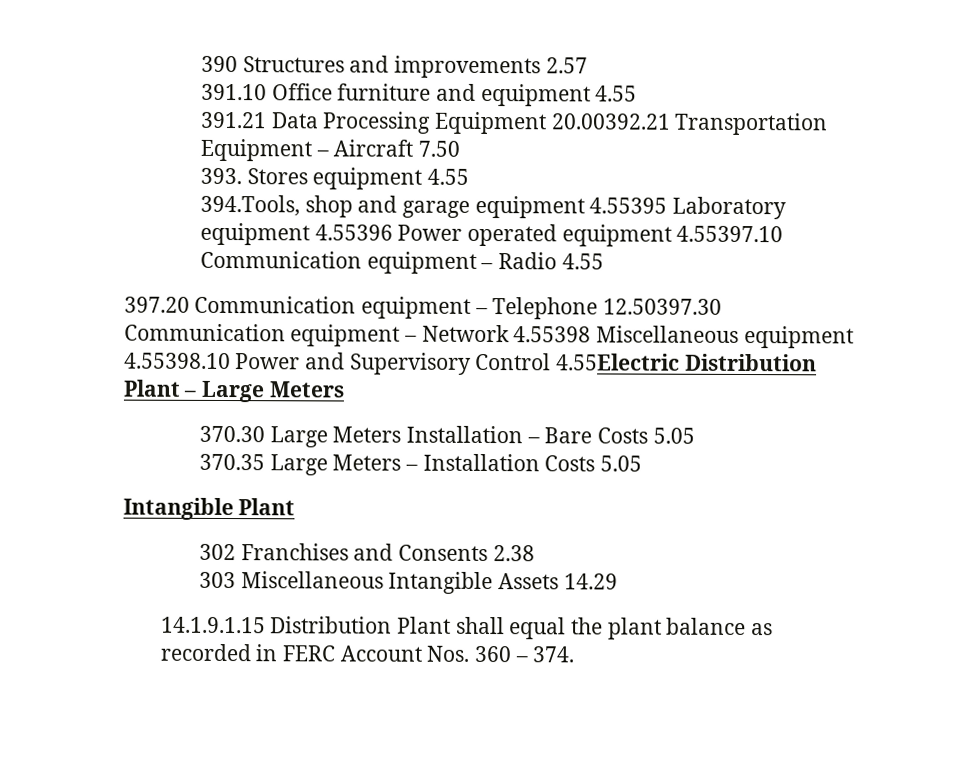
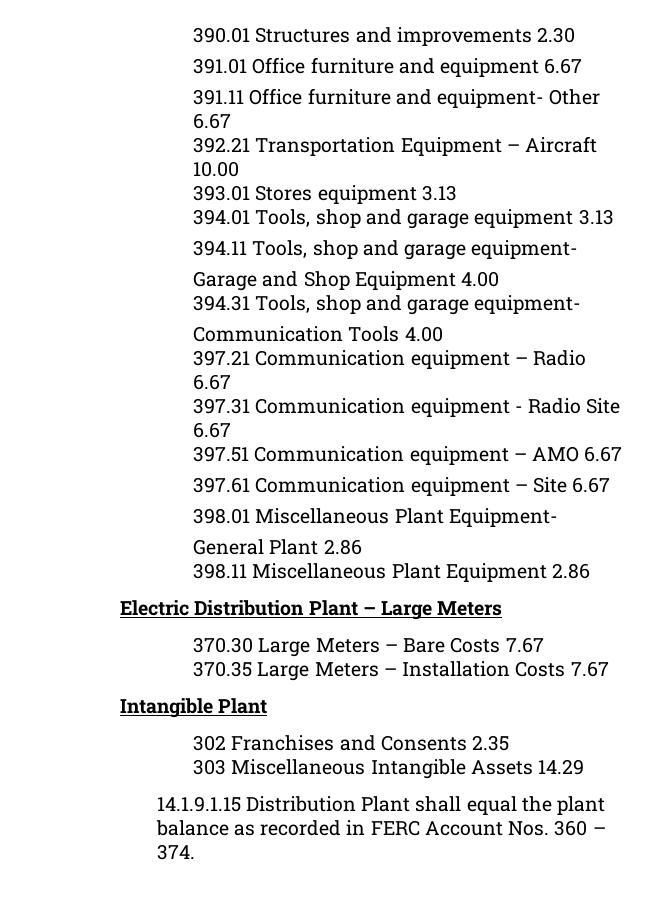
- 390 Structures and improvements 2.57
- 391.10 Office furniture and equipment 4.55
- 391.21 Data Processing Equipment 20.00392.21 Transportation Equipment – Aircraft 7.50
- 393. Stores equipment 4.55
- 394.Tools, shop and garage equipment 4.55395 Laboratory equipment 4.55396 Power operated equipment 4.55397.10 Communication equipment – Radio 4.55
- 397.20 Communication equipment – Telephone 12.50397.30 Communication equipment – Network 4.55398 Miscellaneous equipment 4.55398.10 Power and Supervisory Control 4.55Electric Distribution Plant – Large Meters
+ 390.01 Structures and improvements 2.30
+ 391.01 Office furniture and equipment 6.67
+ 391.11 Office furniture and equipment- Other 6.67
+ 392.21 Transportation Equipment – Aircraft 10.00
+ 393.01 Stores equipment 3.13
+ 394.01 Tools, shop and garage equipment 3.13
+ 394.11 Tools, shop and garage equipment-
+ Garage and Shop Equipment 4.00
+ 394.31 Tools, shop and garage equipment-
+ Communication Tools 4.00
+ 397.21 Communication equipment – Radio 6.67
+ 397.31 Communication equipment - Radio Site 6.67
+ 397.51 Communication equipment – AMO 6.67
+ 397.61 Communication equipment – Site 6.67
+ 398.01 Miscellaneous Plant Equipment-
+ General Plant 2.86
+ 398.11 Miscellaneous Plant Equipment 2.86
+ Electric Distribution Plant – Large Meters
- 370.30 Large Meters Installation – Bare Costs 5.05
+ 370.30 Large Meters – Bare Costs 7.67
- 370.35 Large Meters – Installation Costs 5.05
+ 370.35 Large Meters – Installation Costs 7.67
- 302 Franchises and Consents 2.38
+ 302 Franchises and Consents 2.35

